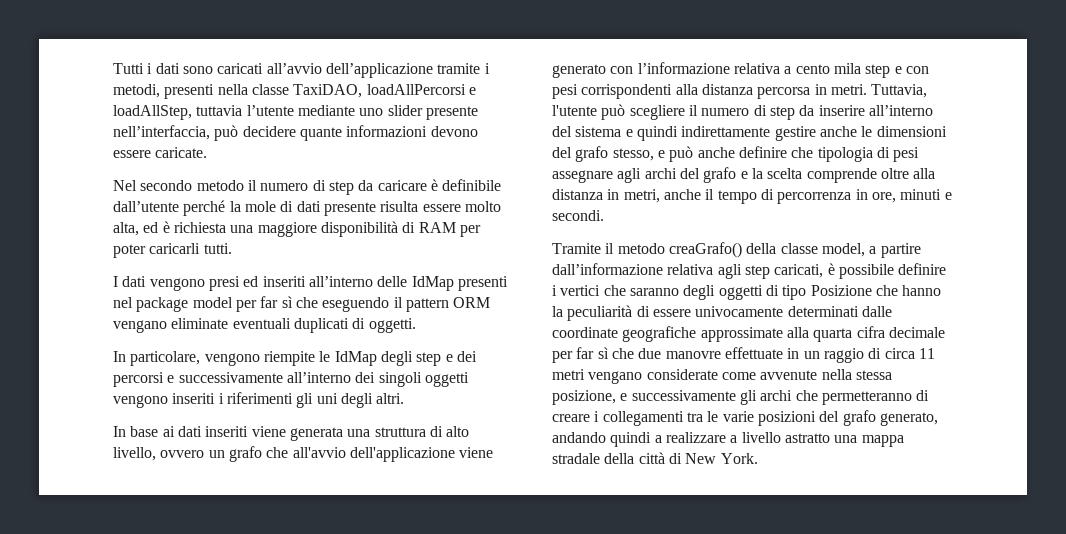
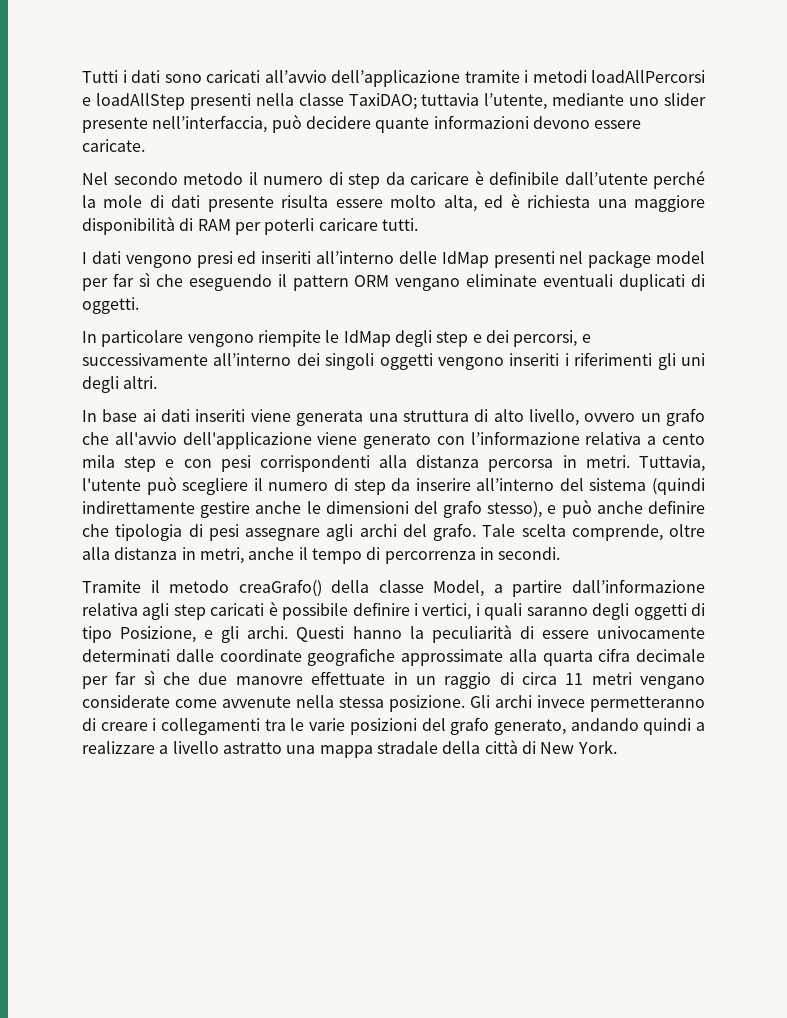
- Tutti i dati sono caricati all’avvio dell’applicazione tramite i metodi, presenti nella classe TaxiDAO, loadAllPercorsi e loadAllStep, tuttavia l’utente mediante uno slider presente nell’interfaccia, può decidere quante informazioni devono essere caricate.
+ Tutti i dati sono caricati all’avvio dell’applicazione tramite i metodi loadAllPercorsi e loadAllStep presenti nella classe TaxiDAO; tuttavia l’utente, mediante uno slider presente nell’interfaccia, può decidere quante informazioni devono essere caricate.
- Nel secondo metodo il numero di step da caricare è definibile dall’utente perché la mole di dati presente risulta essere molto alta, ed è richiesta una maggiore disponibilità di RAM per poter caricarli tutti.
+ Nel secondo metodo il numero di step da caricare è definibile dall’utente perché la mole di dati presente risulta essere molto alta, ed è richiesta una maggiore disponibilità di RAM per poterli caricare tutti.
- In particolare, vengono riempite le IdMap degli step e dei percorsi e successivamente all’interno dei singoli oggetti vengono inseriti i riferimenti gli uni degli altri.
+ In particolare vengono riempite le IdMap degli step e dei percorsi, e successivamente all’interno dei singoli oggetti vengono inseriti i riferimenti gli uni degli altri.
- Tuttavia, l'utente può scegliere il numero di step da inserire all’interno del sistema e quindi indirettamente gestire anche le dimensioni del grafo stesso, e può anche definire che tipologia di pesi assegnare agli archi del grafo e la scelta comprende oltre alla distanza in metri, anche il tempo di percorrenza in ore, minuti e secondi.
+ Tuttavia, l'utente può scegliere il numero di step da inserire all’interno del sistema (quindi indirettamente gestire anche le dimensioni del grafo stesso), e può anche definire che tipologia di pesi assegnare agli archi del grafo. Tale scelta comprende, oltre alla distanza in metri, anche il tempo di percorrenza in secondi.
- Tramite il metodo creaGrafo() della classe model, a partire dall’informazione relativa agli step caricati, è possibile definire i vertici che saranno degli oggetti di tipo Posizione che hanno la peculiarità di essere univocamente determinati dalle coordinate geografiche approssimate alla quarta cifra decimale per far sì che due manovre effettuate in un raggio di circa 11 metri vengano considerate come avvenute nella stessa posizione, e successivamente gli archi che permetteranno di creare i collegamenti tra le varie posizioni del grafo generato, andando quindi a realizzare a livello astratto una mappa stradale della città di New York.
+ Tramite il metodo creaGrafo() della classe Model, a partire dall’informazione relativa agli step caricati è possibile definire i vertici, i quali saranno degli oggetti di tipo Posizione, e gli archi. Questi hanno la peculiarità di essere univocamente determinati dalle coordinate geografiche approssimate alla quarta cifra decimale per far sì che due manovre effettuate in un raggio di circa 11 metri vengano considerate come avvenute nella stessa posizione. Gli archi invece permetteranno di creare i collegamenti tra le varie posizioni del grafo generato, andando quindi a realizzare a livello astratto una mappa stradale della città di New York.

